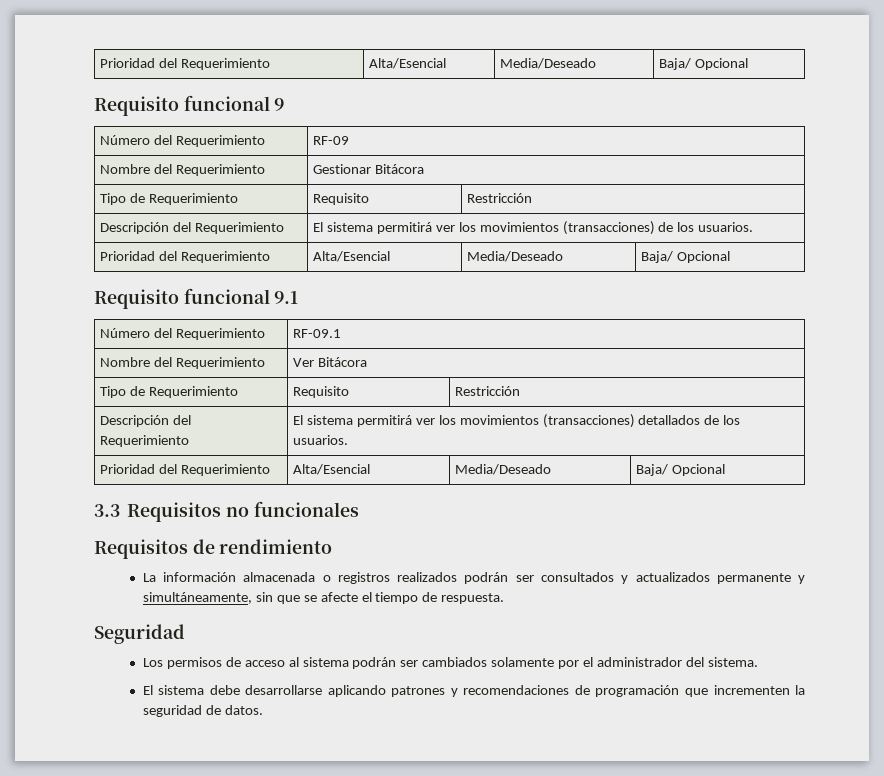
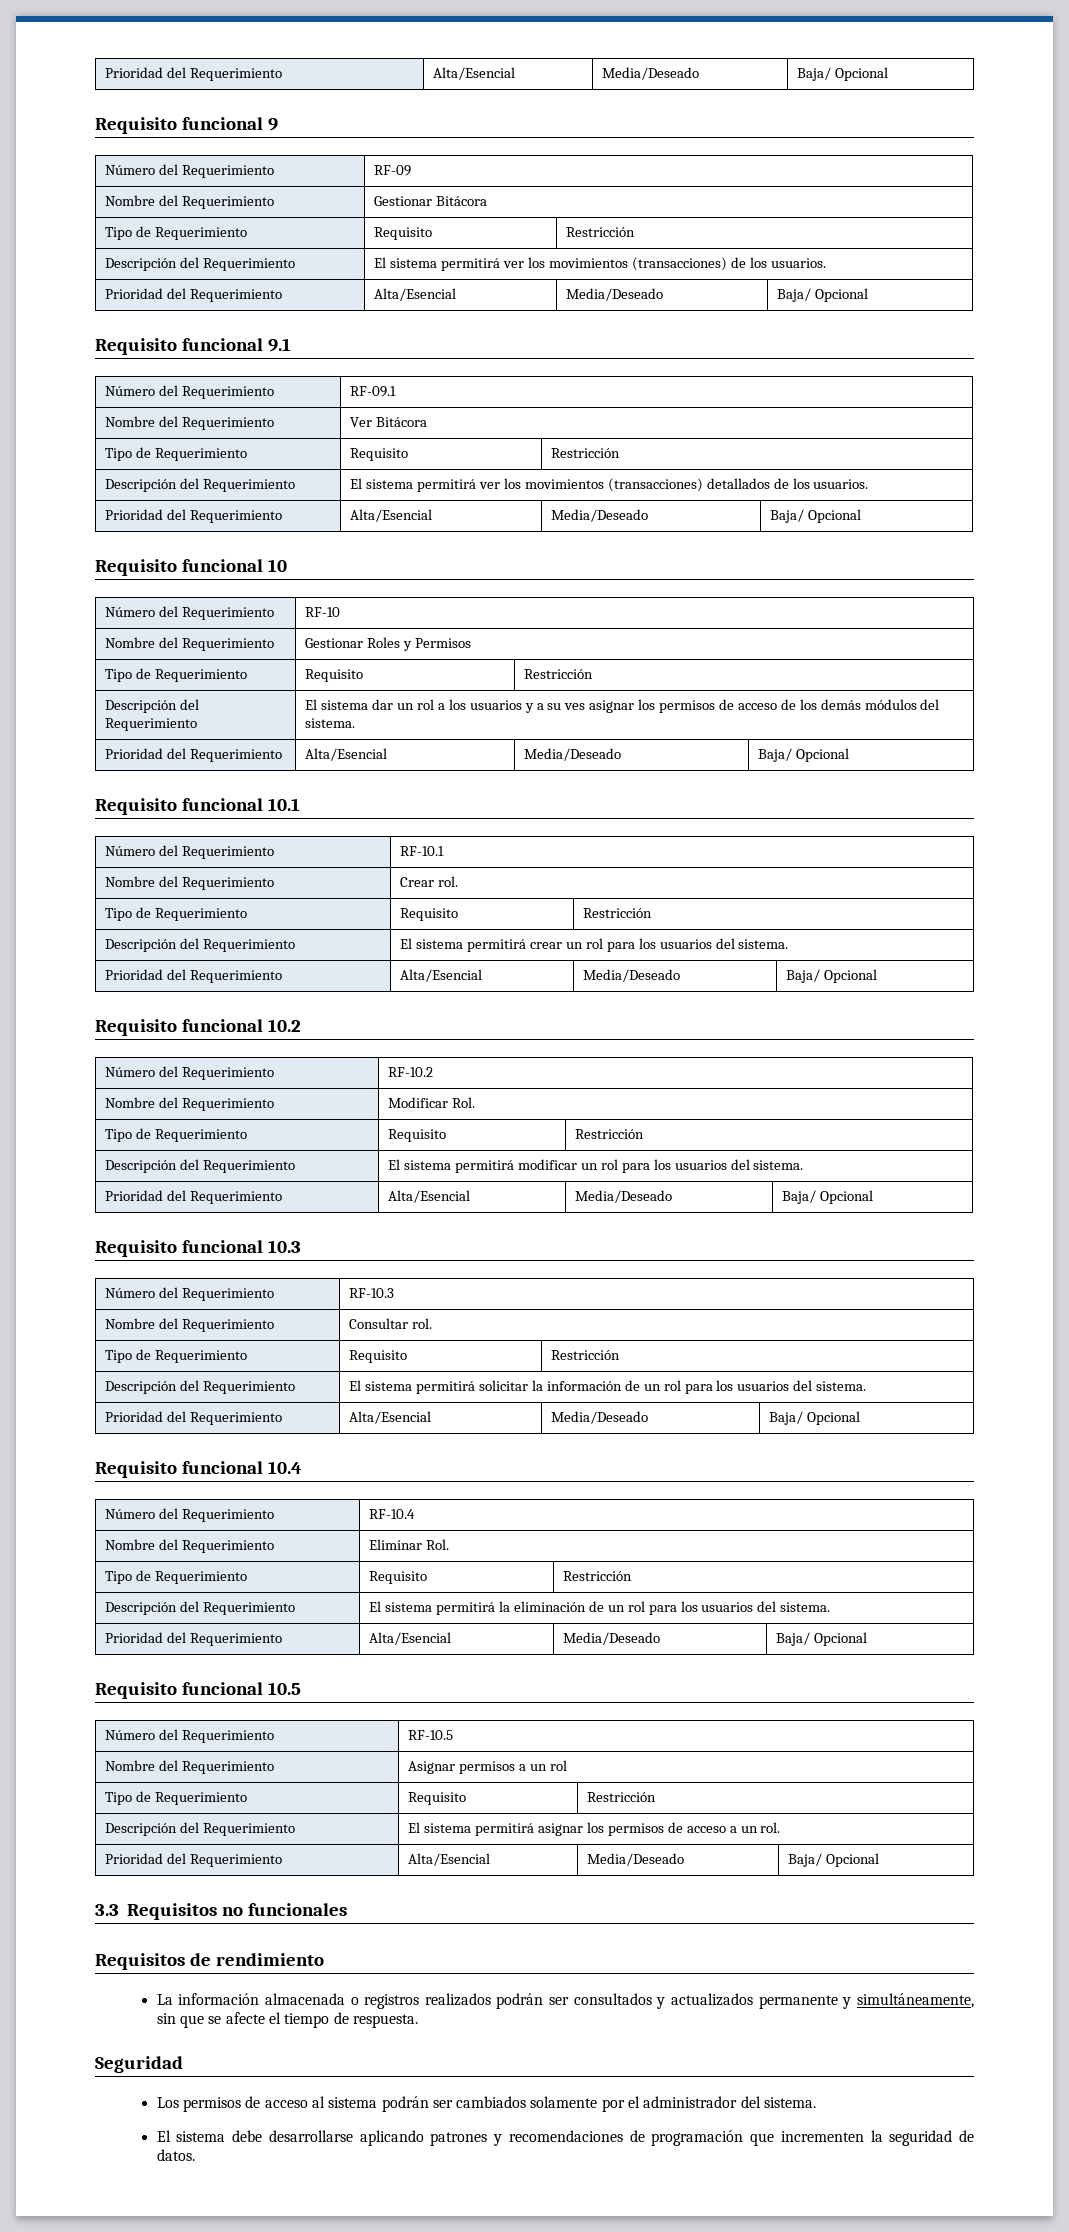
+ Requisito funcional 10
+ Número del Requerimiento | RF-10
+ Nombre del Requerimiento | Gestionar Roles y Permisos
+ Tipo de Requerimiento | Requisito | Restricción
+ Descripción del Requerimiento | El sistema dar un rol a los usuarios y a su ves asignar los permisos de acceso de los demás módulos del sistema.
+ Prioridad del Requerimiento | Alta/Esencial | Media/Deseado | Baja/ Opcional
+ Requisito funcional 10.1
+ Número del Requerimiento | RF-10.1
+ Nombre del Requerimiento | Crear rol.
+ Tipo de Requerimiento | Requisito | Restricción
+ Descripción del Requerimiento | El sistema permitirá crear un rol para los usuarios del sistema.
+ Prioridad del Requerimiento | Alta/Esencial | Media/Deseado | Baja/ Opcional
+ Requisito funcional 10.2
+ Número del Requerimiento | RF-10.2
+ Nombre del Requerimiento | Modificar Rol.
+ Tipo de Requerimiento | Requisito | Restricción
+ Descripción del Requerimiento | El sistema permitirá modificar un rol para los usuarios del sistema.
+ Prioridad del Requerimiento | Alta/Esencial | Media/Deseado | Baja/ Opcional
+ Requisito funcional 10.3
+ Número del Requerimiento | RF-10.3
+ Nombre del Requerimiento | Consultar rol.
+ Tipo de Requerimiento | Requisito | Restricción
+ Descripción del Requerimiento | El sistema permitirá solicitar la información de un rol para los usuarios del sistema.
+ Prioridad del Requerimiento | Alta/Esencial | Media/Deseado | Baja/ Opcional
+ Requisito funcional 10.4
+ Número del Requerimiento | RF-10.4
+ Nombre del Requerimiento | Eliminar Rol.
+ Tipo de Requerimiento | Requisito | Restricción
+ Descripción del Requerimiento | El sistema permitirá la eliminación de un rol para los usuarios del sistema.
+ Prioridad del Requerimiento | Alta/Esencial | Media/Deseado | Baja/ Opcional
+ Requisito funcional 10.5
+ Número del Requerimiento | RF-10.5
+ Nombre del Requerimiento | Asignar permisos a un rol
+ Tipo de Requerimiento | Requisito | Restricción
+ Descripción del Requerimiento | El sistema permitirá asignar los permisos de acceso a un rol.
+ Prioridad del Requerimiento | Alta/Esencial | Media/Deseado | Baja/ Opcional

